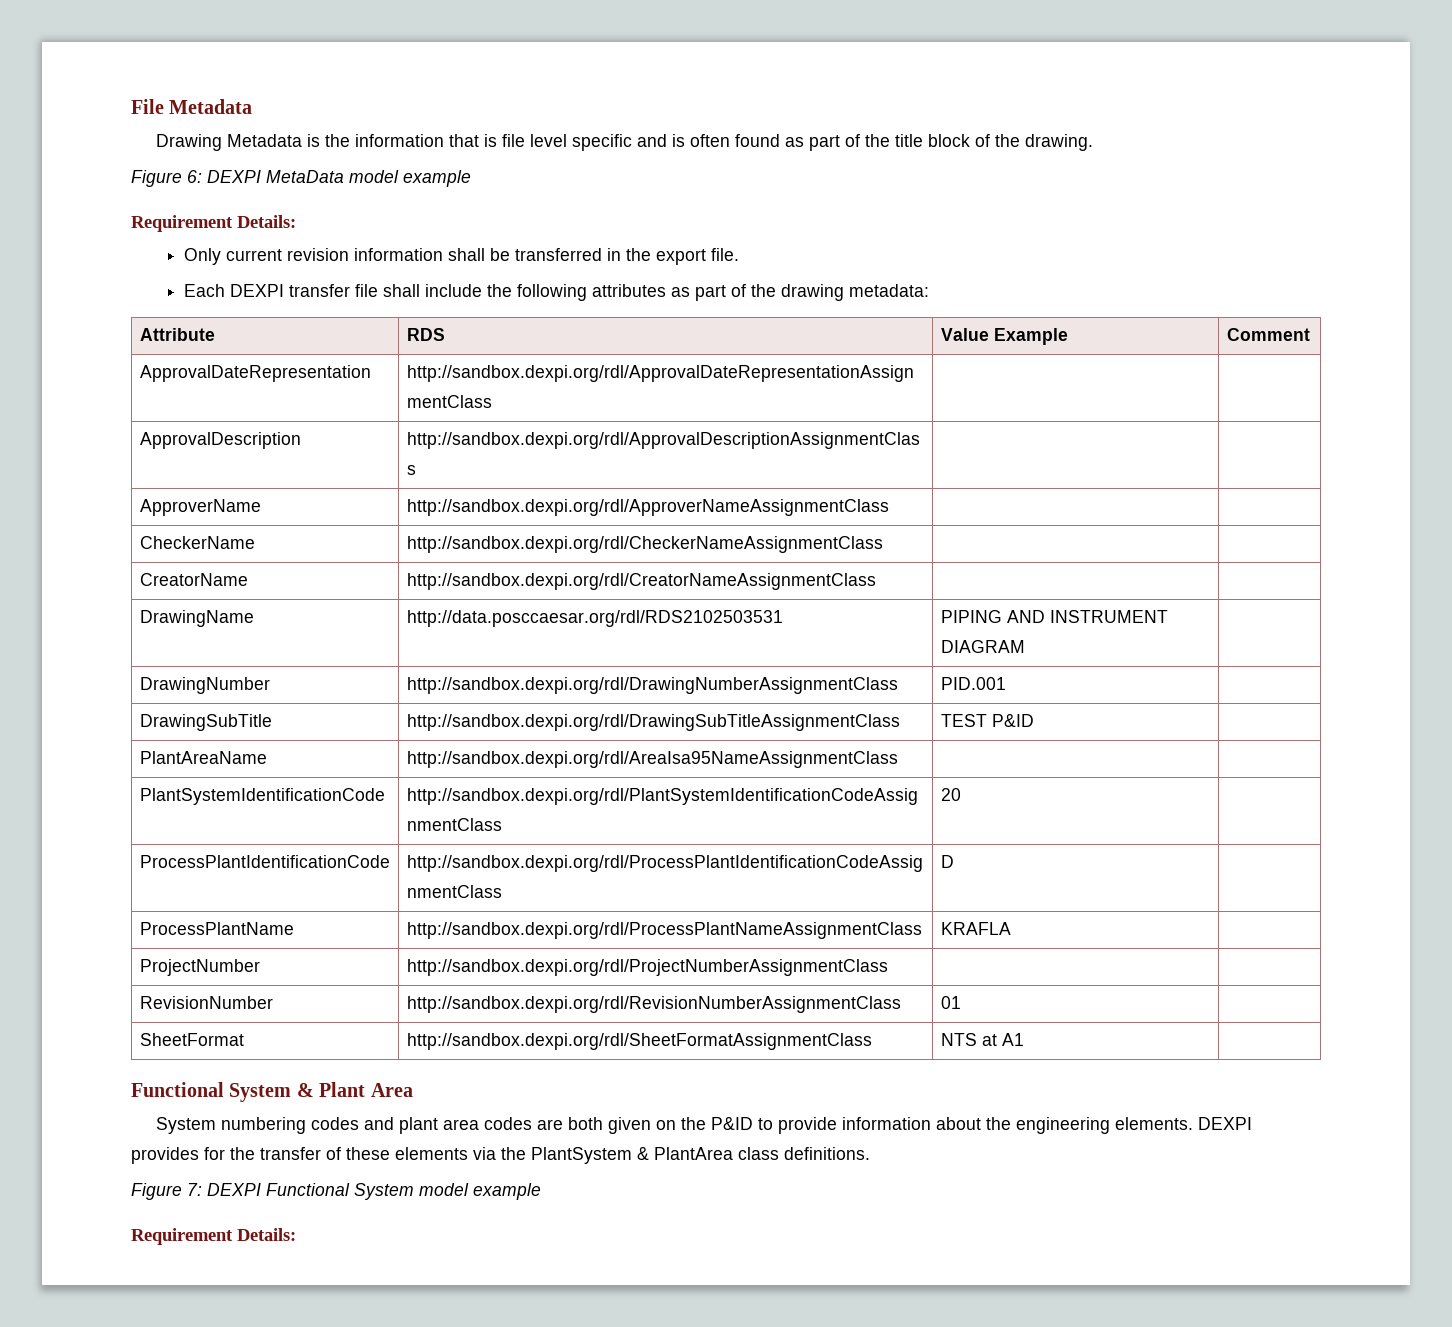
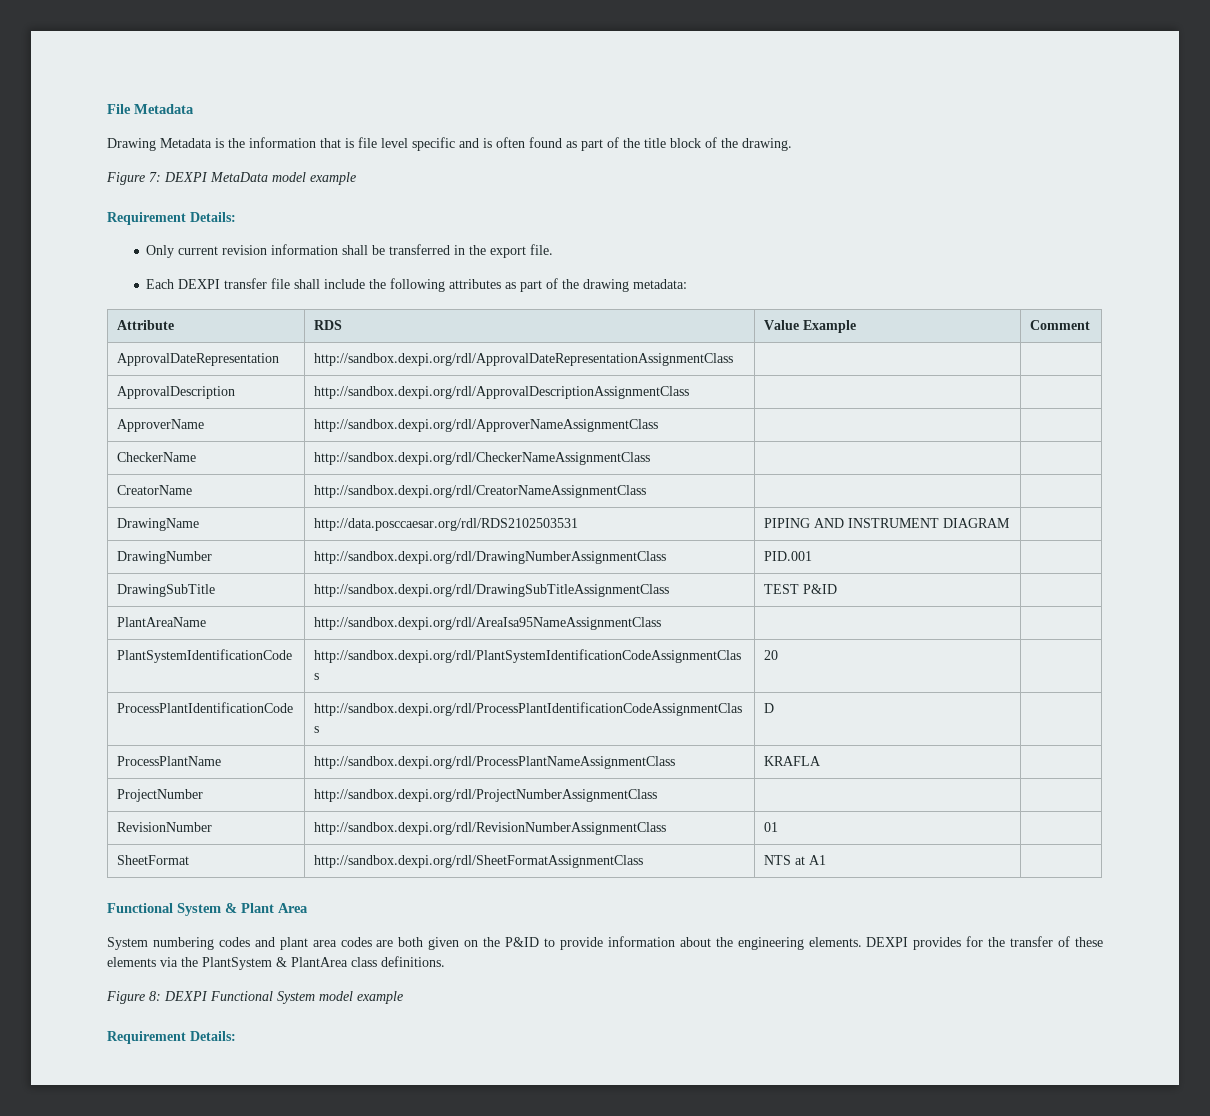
- Figure 6: DEXPI MetaData model example
+ Figure 7: DEXPI MetaData model example
- Figure 7: DEXPI Functional System model example
+ Figure 8: DEXPI Functional System model example

